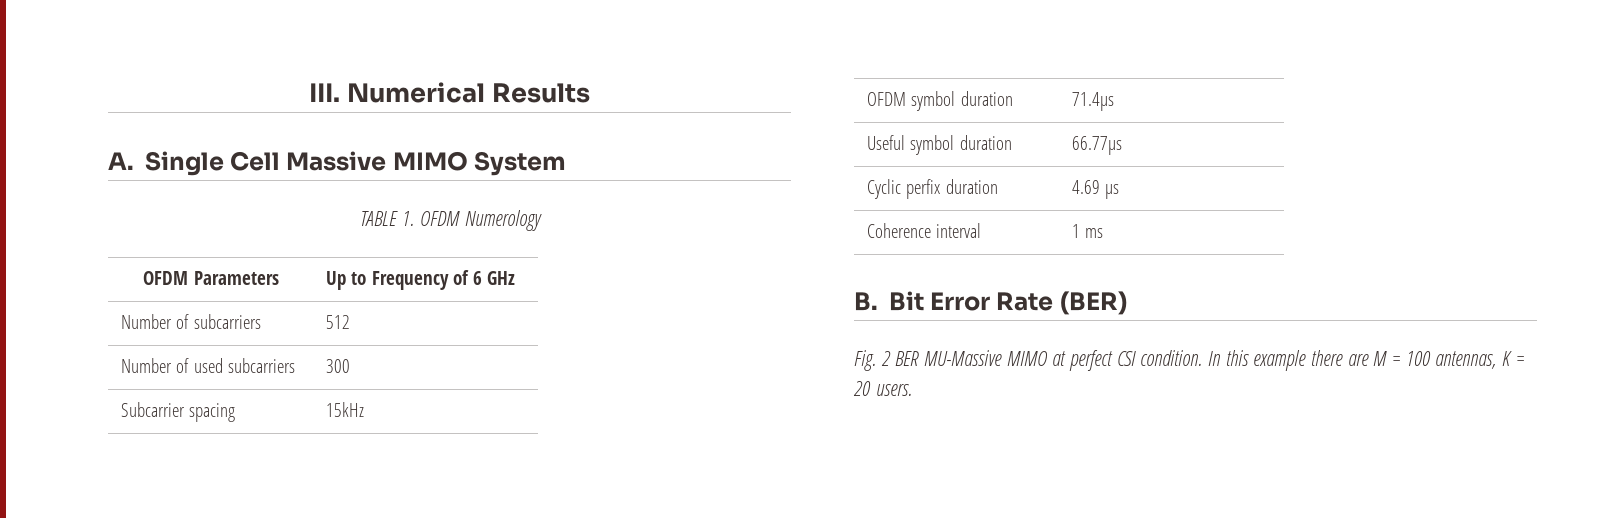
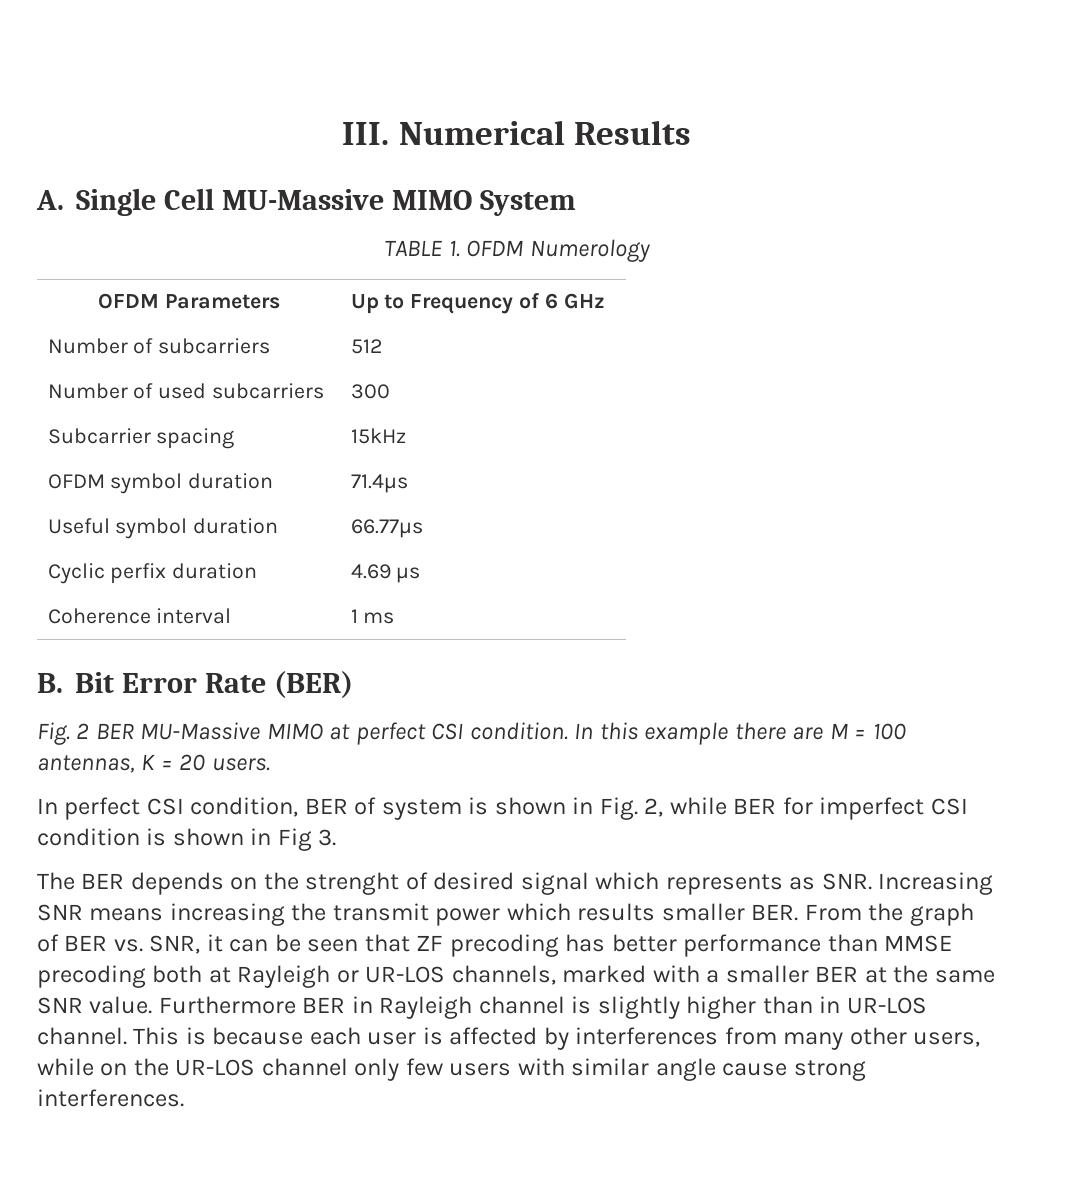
- A. Single Cell Massive MIMO System
+ A. Single Cell MU-Massive MIMO System
+ In perfect CSI condition, BER of system is shown in Fig. 2, while BER for imperfect CSI condition is shown in Fig 3.
+ The BER depends on the strenght of desired signal which represents as SNR. Increasing SNR means increasing the transmit power which results smaller BER. From the graph of BER vs. SNR, it can be seen that ZF precoding has better performance than MMSE precoding both at Rayleigh or UR-LOS channels, marked with a smaller BER at the same SNR value. Furthermore BER in Rayleigh channel is slightly higher than in UR-LOS channel. This is because each user is affected by interferences from many other users, while on the UR-LOS channel only few users with similar angle cause strong interferences.

